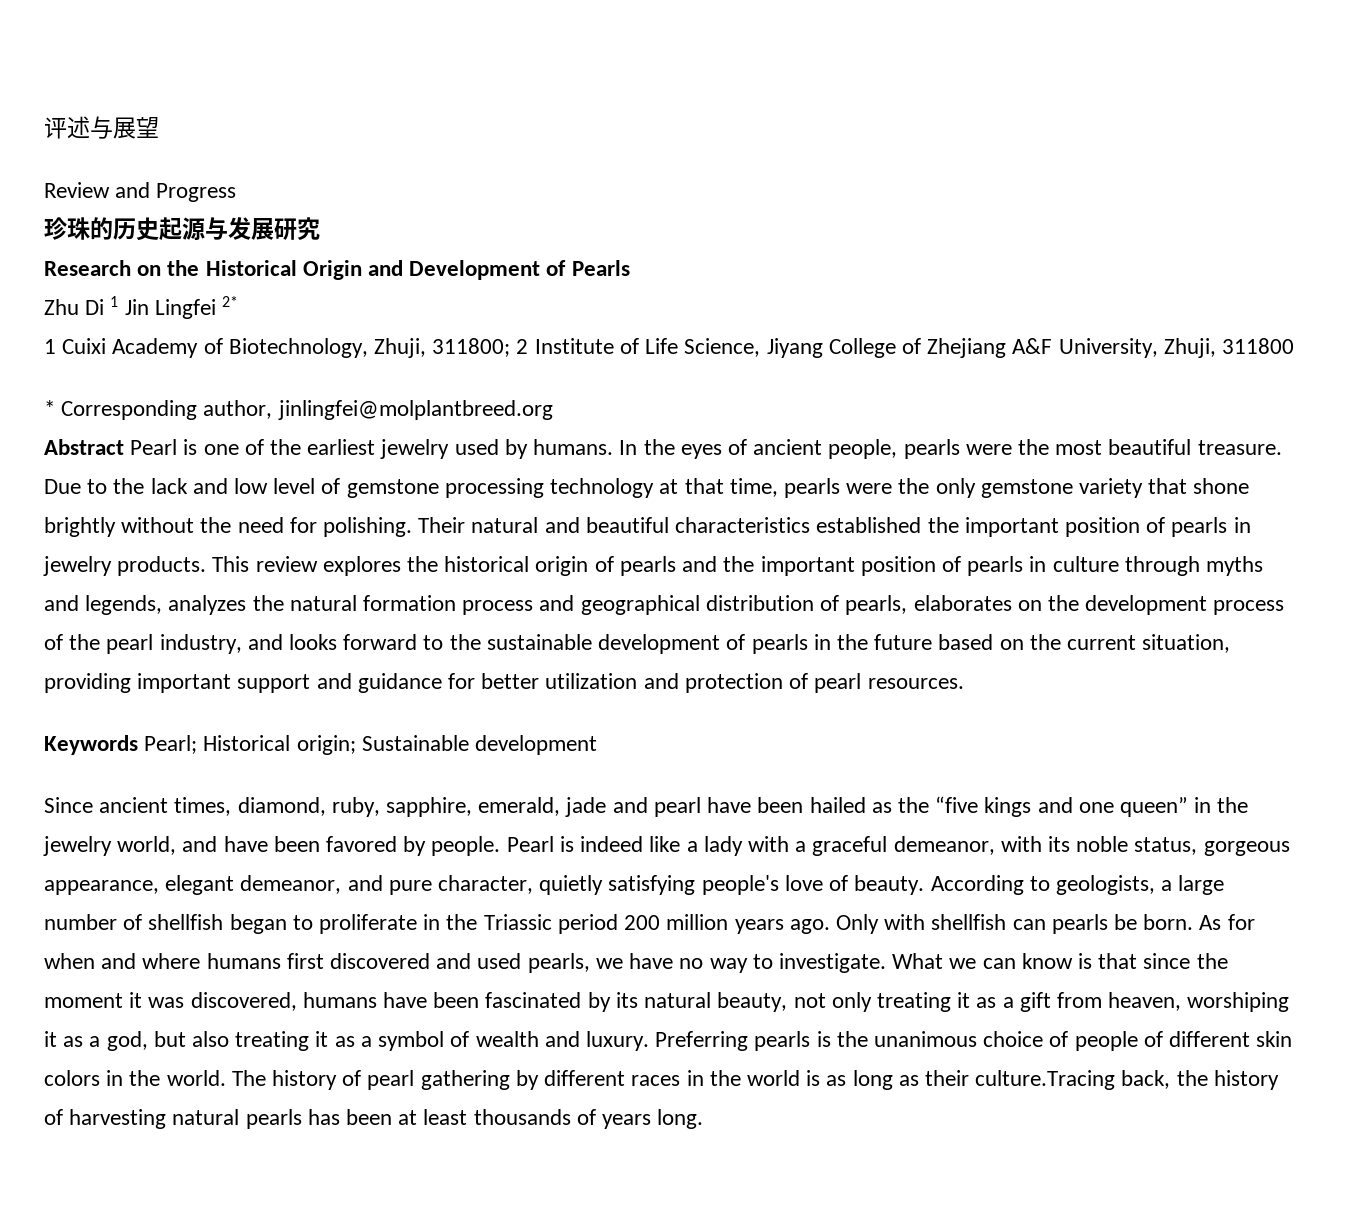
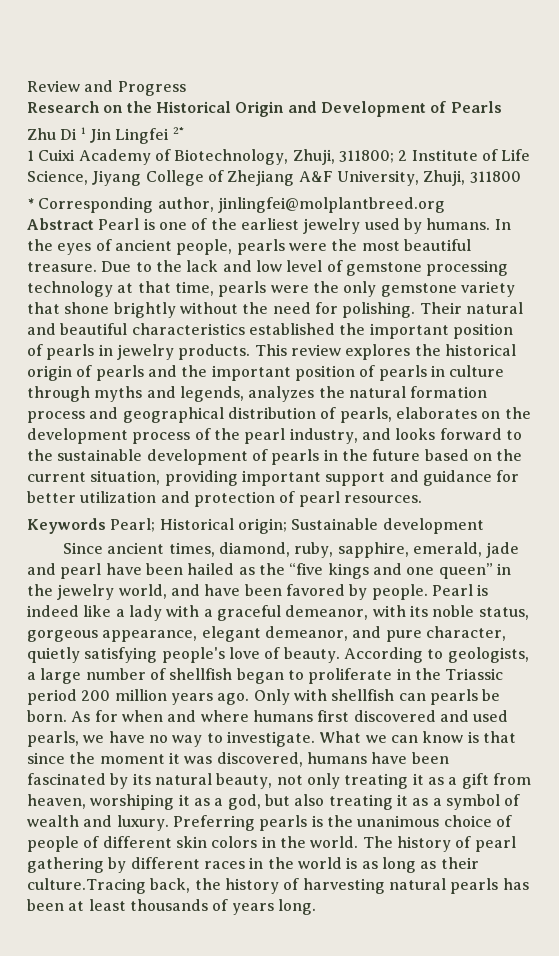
- 评述与展望
- 珍珠的历史起源与发展研究

